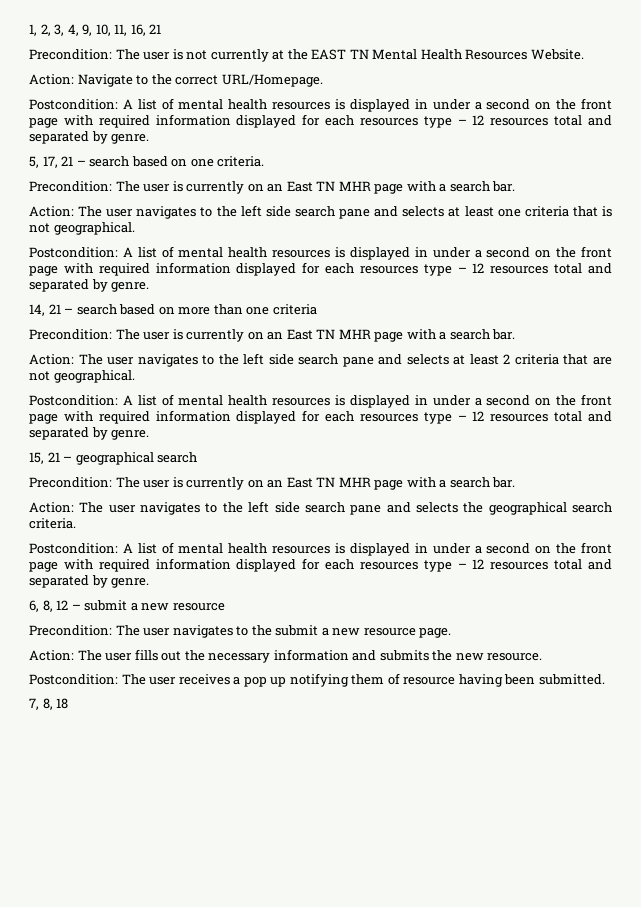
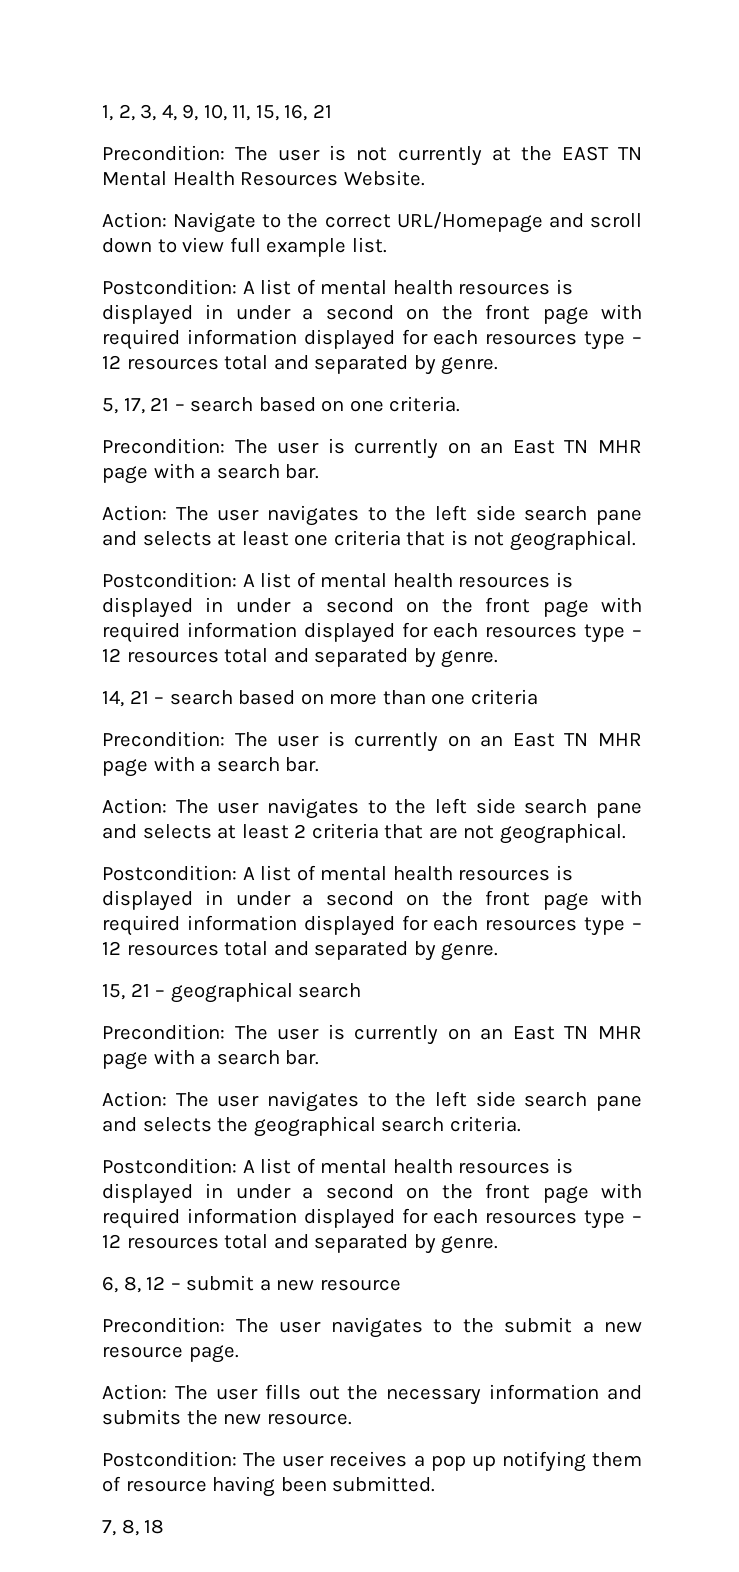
- 1, 2, 3, 4, 9, 10, 11, 16, 21
+ 1, 2, 3, 4, 9, 10, 11, 15, 16, 21
- Action: Navigate to the correct URL/Homepage.
+ Action: Navigate to the correct URL/Homepage and scroll down to view full example list.

